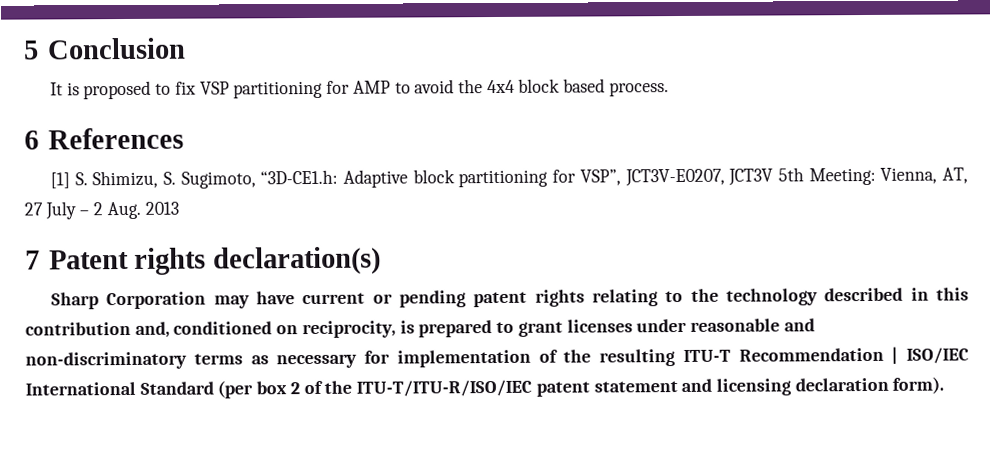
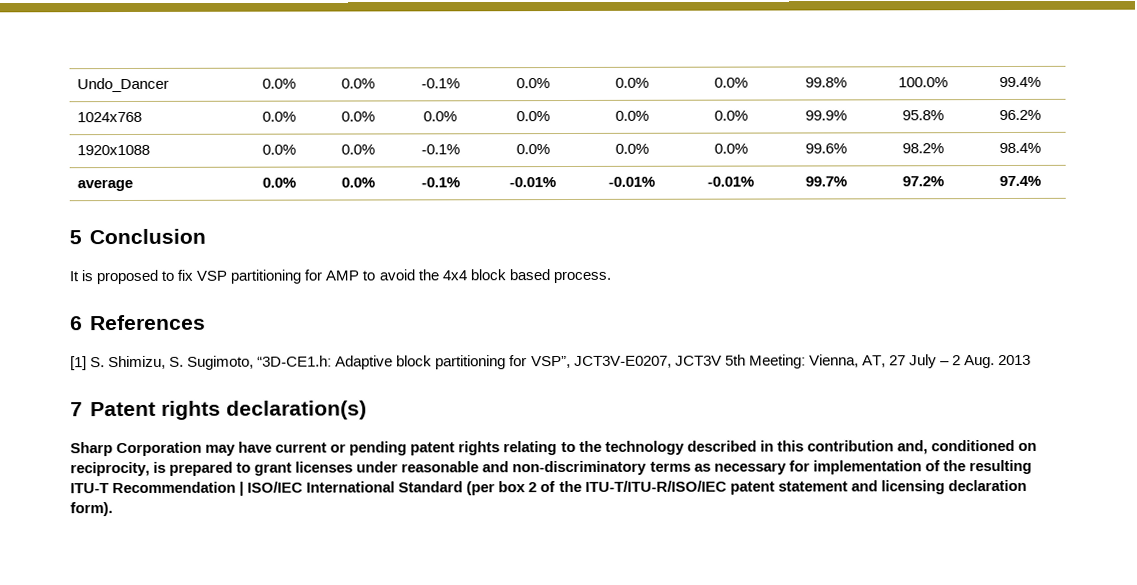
+ Undo_Dancer | 0.0% | 0.0% | -0.1% | 0.0% | 0.0% | 0.0% | 99.8% | 100.0% | 99.4%
+ 1024x768 | 0.0% | 0.0% | 0.0% | 0.0% | 0.0% | 0.0% | 99.9% | 95.8% | 96.2%
+ 1920x1088 | 0.0% | 0.0% | -0.1% | 0.0% | 0.0% | 0.0% | 99.6% | 98.2% | 98.4%
+ average | 0.0% | 0.0% | -0.1% | -0.01% | -0.01% | -0.01% | 99.7% | 97.2% | 97.4%

